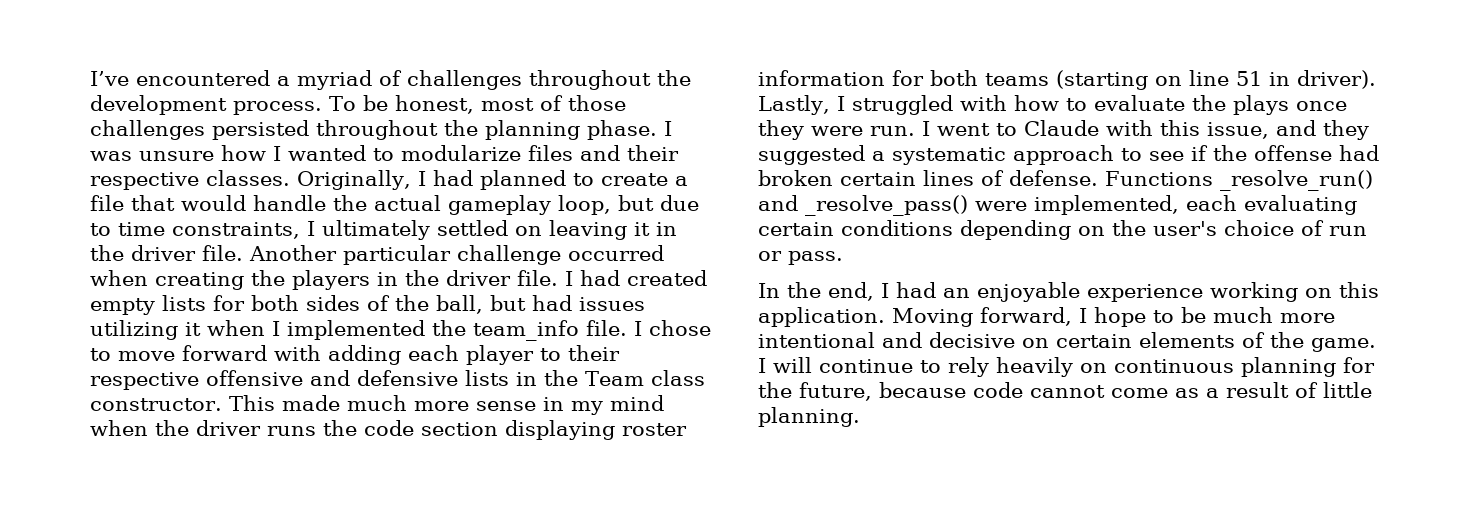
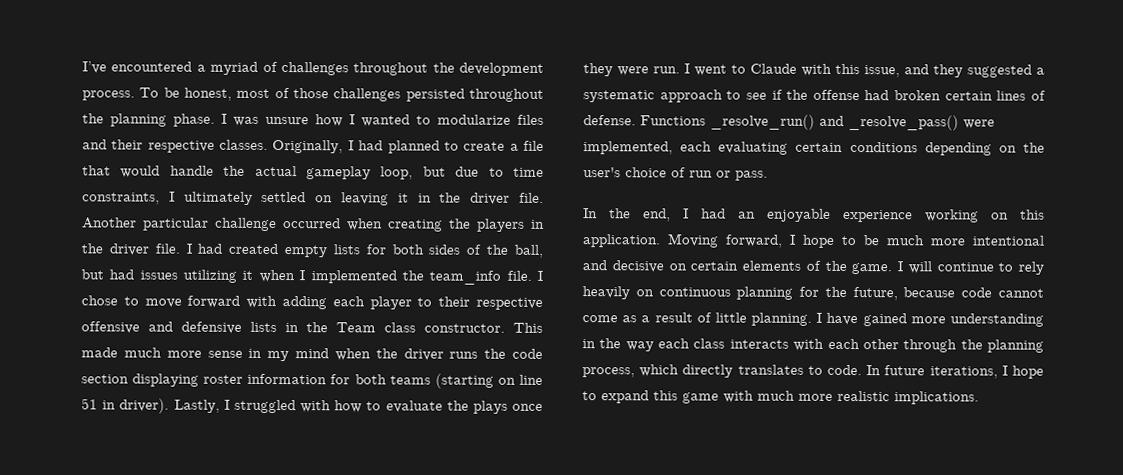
+ I have gained more understanding in the way each class interacts with each other through the planning process, which directly translates to code. In future iterations, I hope to expand this game with much more realistic implications.

